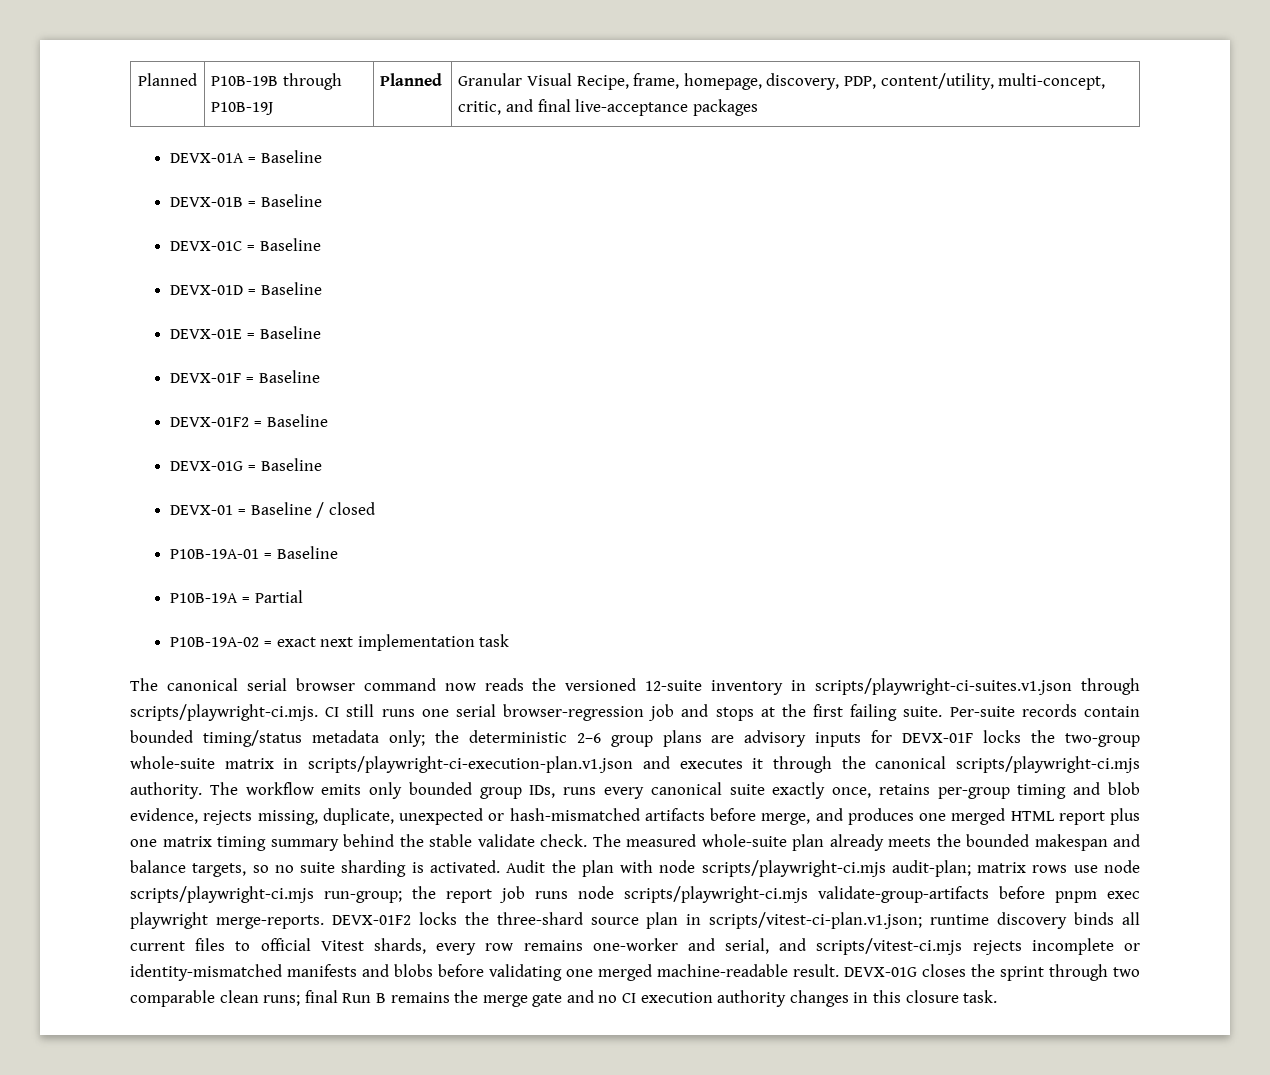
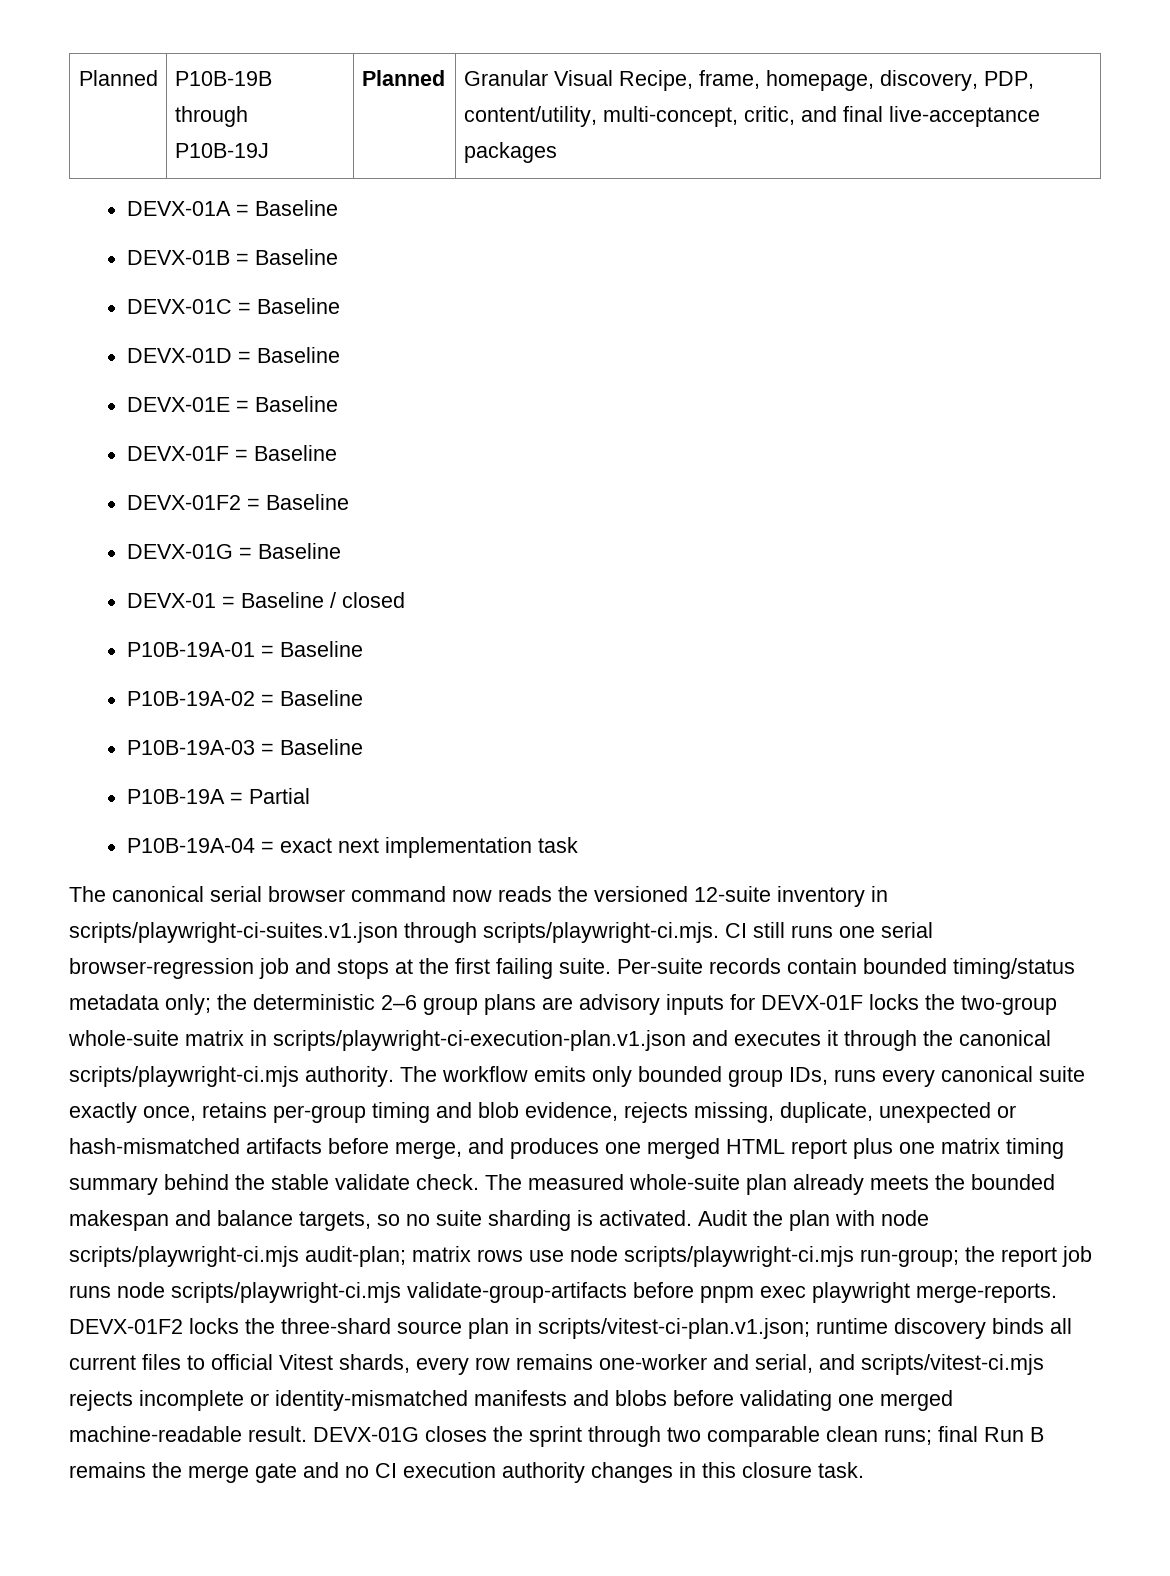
+ P10B-19A-02 = Baseline
+ P10B-19A-03 = Baseline
- P10B-19A-02 = exact next implementation task
+ P10B-19A-04 = exact next implementation task

